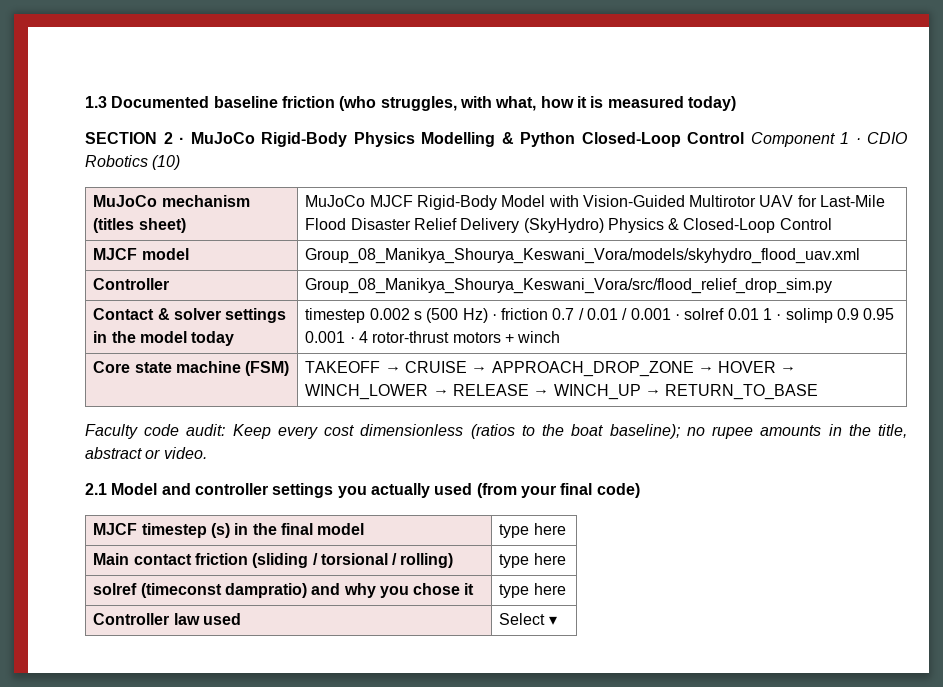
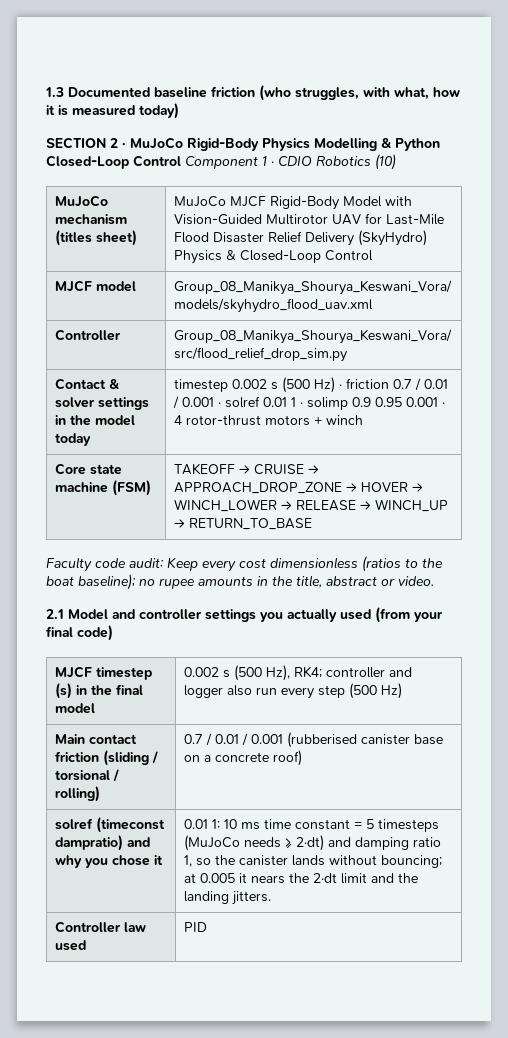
- MJCF timestep (s) in the final model | type here
+ MJCF timestep (s) in the final model | 0.002 s (500 Hz), RK4; controller and logger also run every step (500 Hz)
- Main contact friction (sliding / torsional / rolling) | type here
+ Main contact friction (sliding / torsional / rolling) | 0.7 / 0.01 / 0.001 (rubberised canister base on a concrete roof)
- solref (timeconst dampratio) and why you chose it | type here
+ solref (timeconst dampratio) and why you chose it | 0.01 1: 10 ms time constant = 5 timesteps (MuJoCo needs ≥ 2·dt) and damping ratio 1, so the canister lands without bouncing; at 0.005 it nears the 2·dt limit and the landing jitters.
- Controller law used | Select ▾
+ Controller law used | PID

